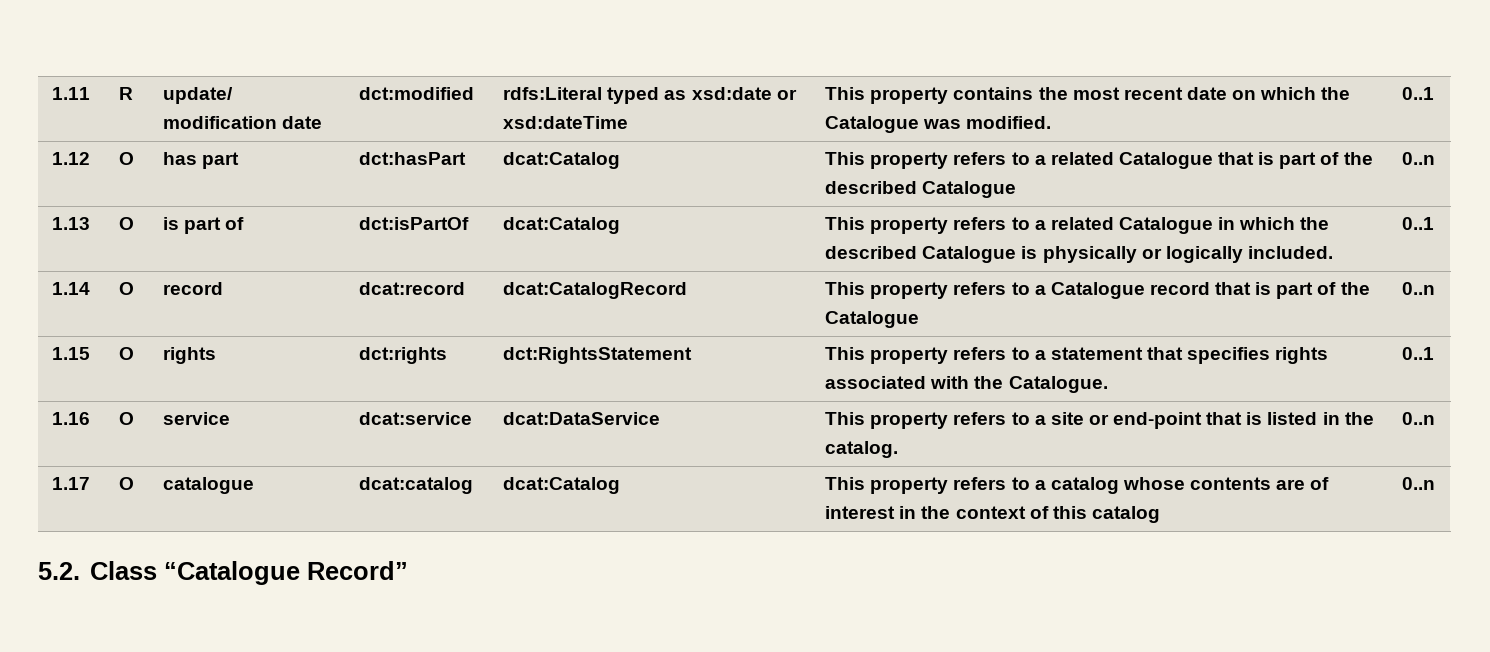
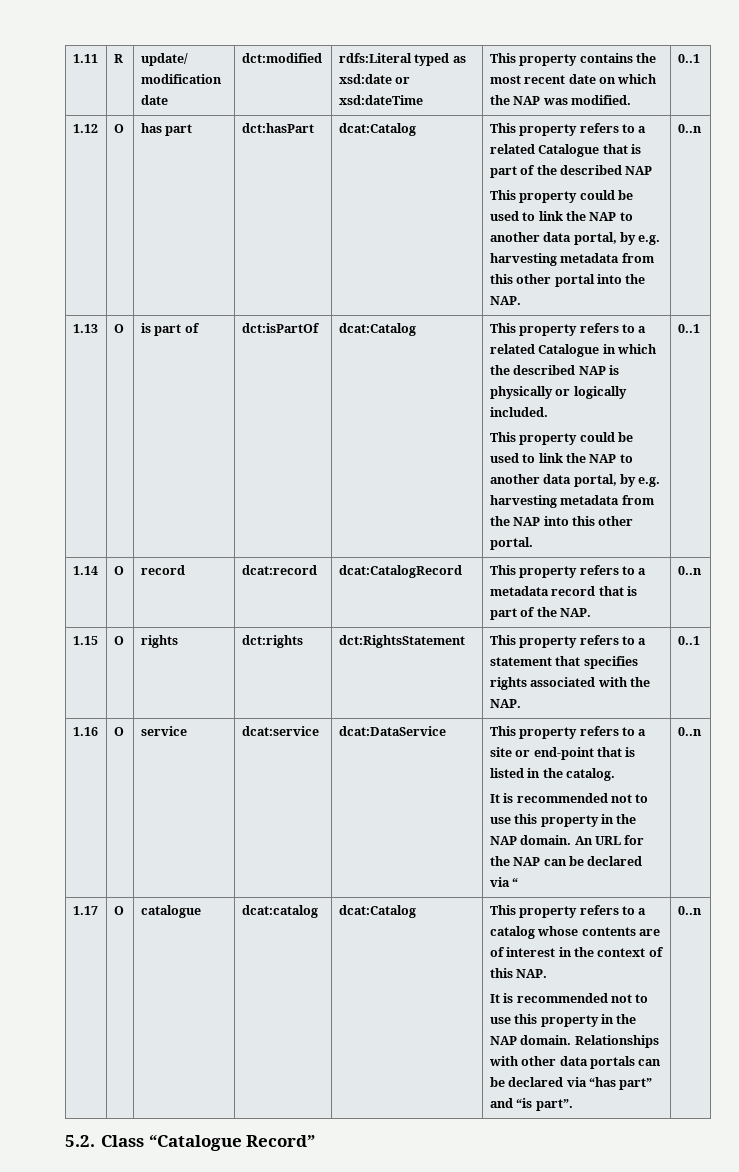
- 1.11 | R | update/ modification date | dct:modified | rdfs:Literal typed as xsd:date or xsd:dateTime | This property contains the most recent date on which the Catalogue was modified. | 0..1
+ 1.11 | R | update/ modification date | dct:modified | rdfs:Literal typed as xsd:date or xsd:dateTime | This property contains the most recent date on which the NAP was modified. | 0..1
- This property refers to a related Catalogue that is part of the described Catalogue
+ This property refers to a related Catalogue that is part of the described NAP
+ This property could be used to link the NAP to another data portal, by e.g. harvesting metadata from this other portal into the NAP.
- This property refers to a related Catalogue in which the described Catalogue is physically or logically included.
+ This property refers to a related Catalogue in which the described NAP is physically or logically included.
+ This property could be used to link the NAP to another data portal, by e.g. harvesting metadata from the NAP into this other portal.
- 1.14 | O | record | dcat:record | dcat:CatalogRecord | This property refers to a Catalogue record that is part of the Catalogue | 0..n
+ 1.14 | O | record | dcat:record | dcat:CatalogRecord | This property refers to a metadata record that is part of the NAP. | 0..n
- 1.15 | O | rights | dct:rights | dct:RightsStatement | This property refers to a statement that specifies rights associated with the Catalogue. | 0..1
+ 1.15 | O | rights | dct:rights | dct:RightsStatement | This property refers to a statement that specifies rights associated with the NAP. | 0..1
+ It is recommended not to use this property in the NAP domain. An URL for the NAP can be declared via “
- This property refers to a catalog whose contents are of interest in the context of this catalog
+ This property refers to a catalog whose contents are of interest in the context of this NAP.
+ It is recommended not to use this property in the NAP domain. Relationships with other data portals can be declared via “has part” and “is part”.

